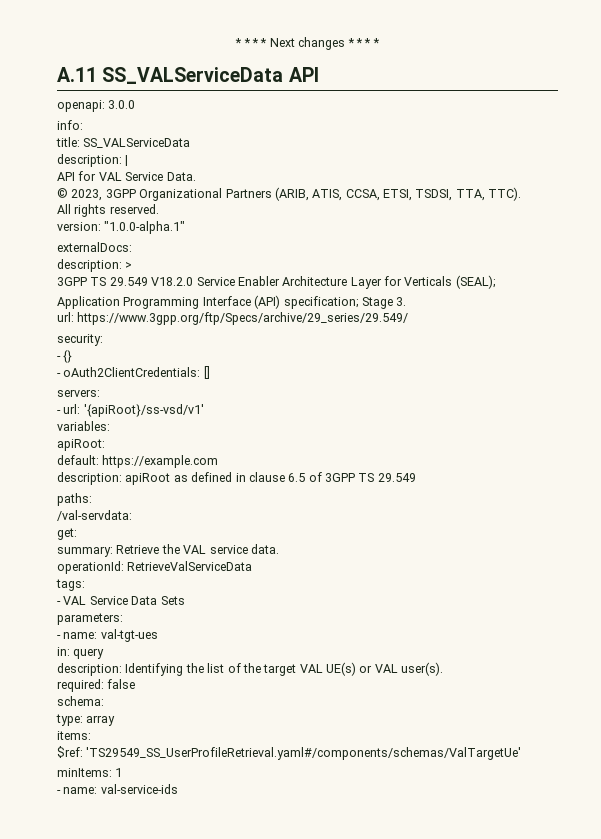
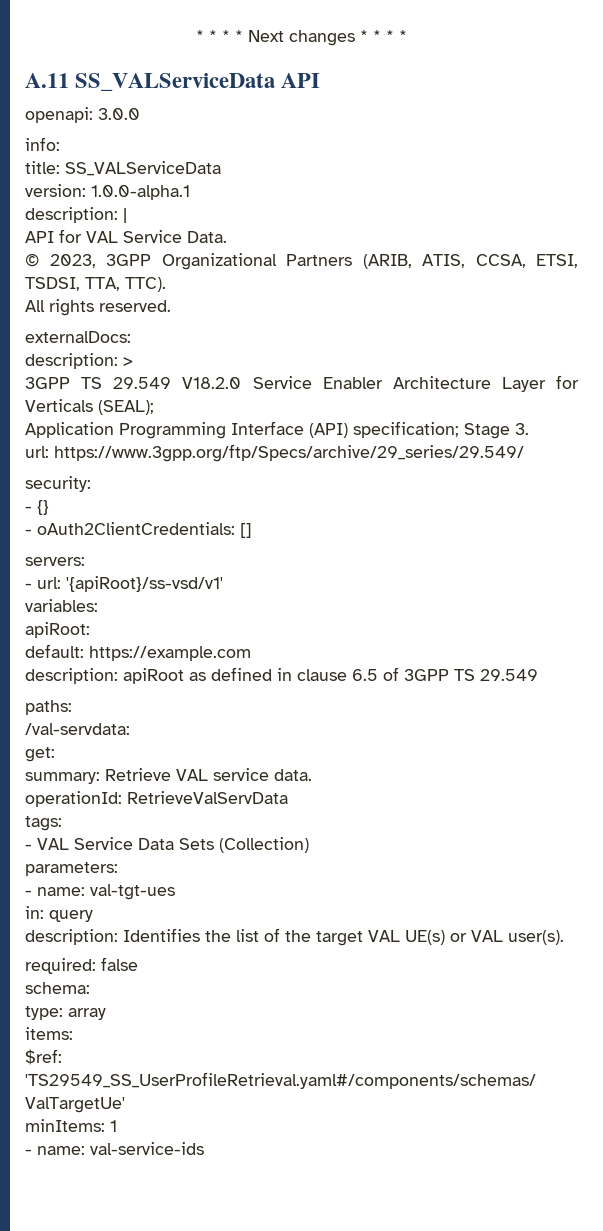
+ version: 1.0.0-alpha.1
- version: "1.0.0-alpha.1"
- summary: Retrieve the VAL service data.
+ summary: Retrieve VAL service data.
- operationId: RetrieveValServiceData
+ operationId: RetrieveValServData
- - VAL Service Data Sets
+ - VAL Service Data Sets (Collection)
- description: Identifying the list of the target VAL UE(s) or VAL user(s).
+ description: Identifies the list of the target VAL UE(s) or VAL user(s).

